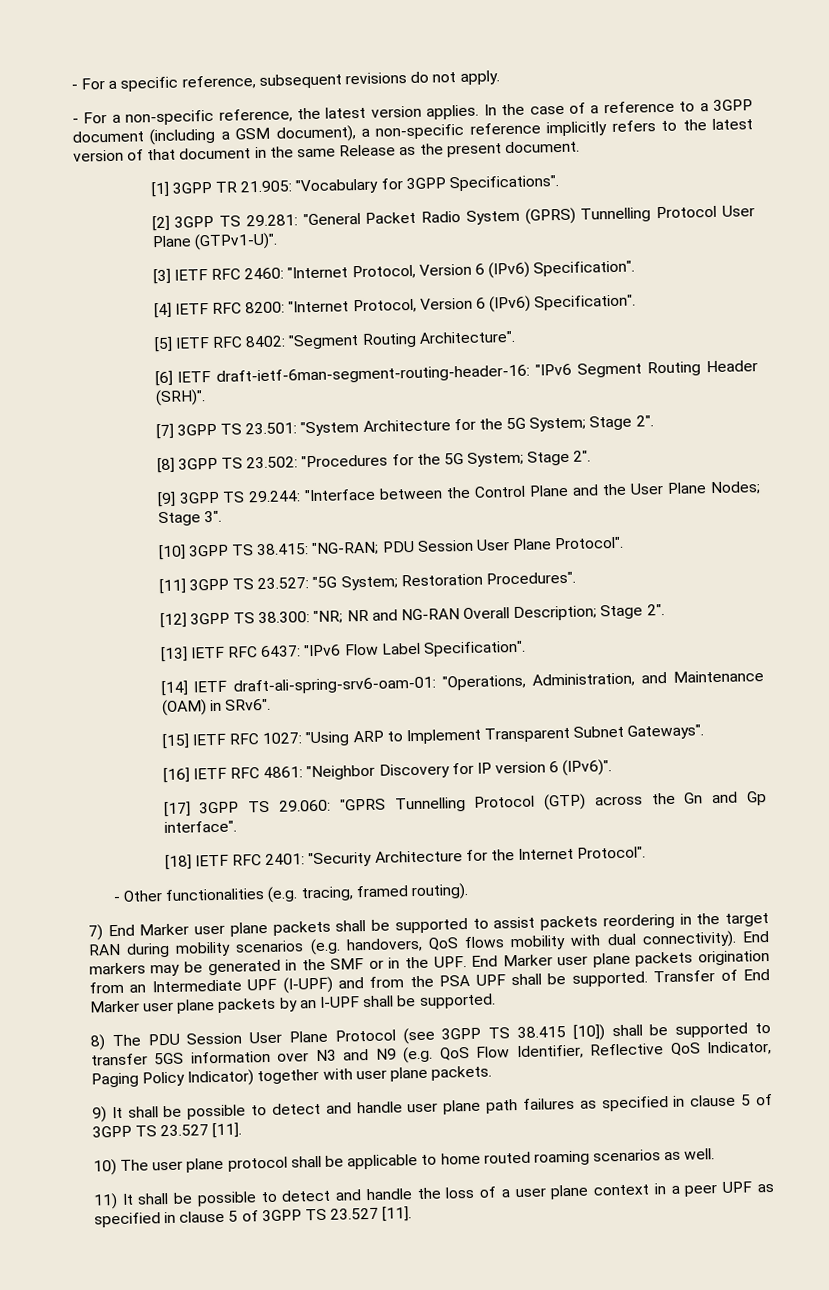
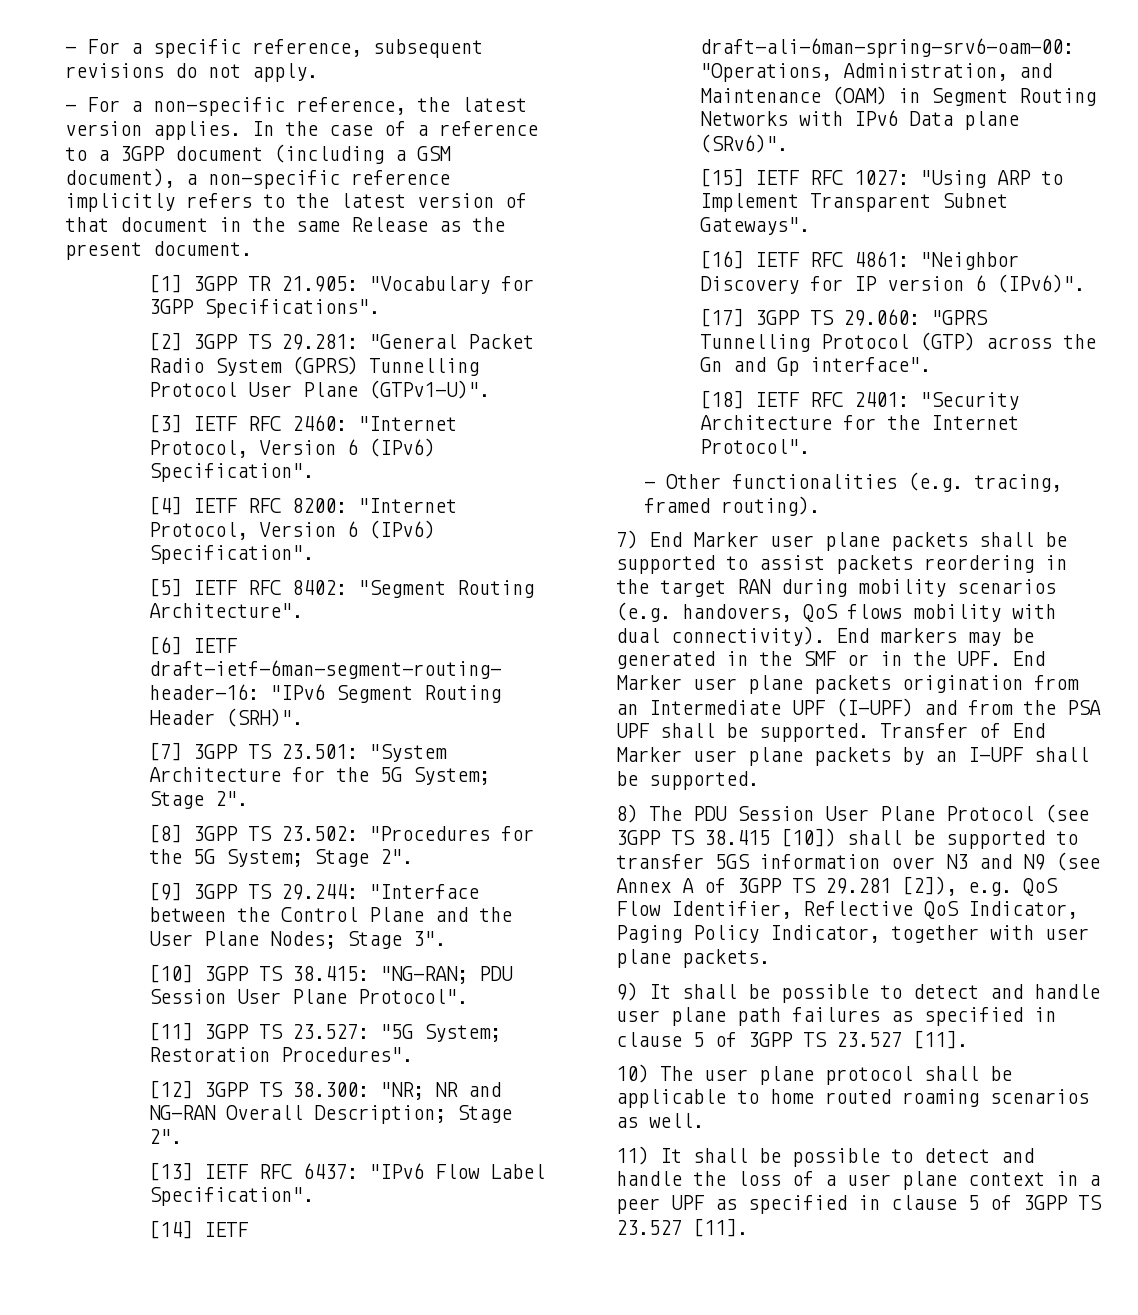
- [14] IETF draft-ali-spring-srv6-oam-01: "Operations, Administration, and Maintenance (OAM) in SRv6".
+ [14] IETF draft-ali-6man-spring-srv6-oam-00: "Operations, Administration, and Maintenance (OAM) in Segment Routing Networks with IPv6 Data plane (SRv6)".
- 8) The PDU Session User Plane Protocol (see 3GPP TS 38.415 [10]) shall be supported to transfer 5GS information over N3 and N9 (e.g. QoS Flow Identifier, Reflective QoS Indicator, Paging Policy Indicator) together with user plane packets.
+ 8) The PDU Session User Plane Protocol (see 3GPP TS 38.415 [10]) shall be supported to transfer 5GS information over N3 and N9 (see Annex A of 3GPP TS 29.281 [2]), e.g. QoS Flow Identifier, Reflective QoS Indicator, Paging Policy Indicator, together with user plane packets.

